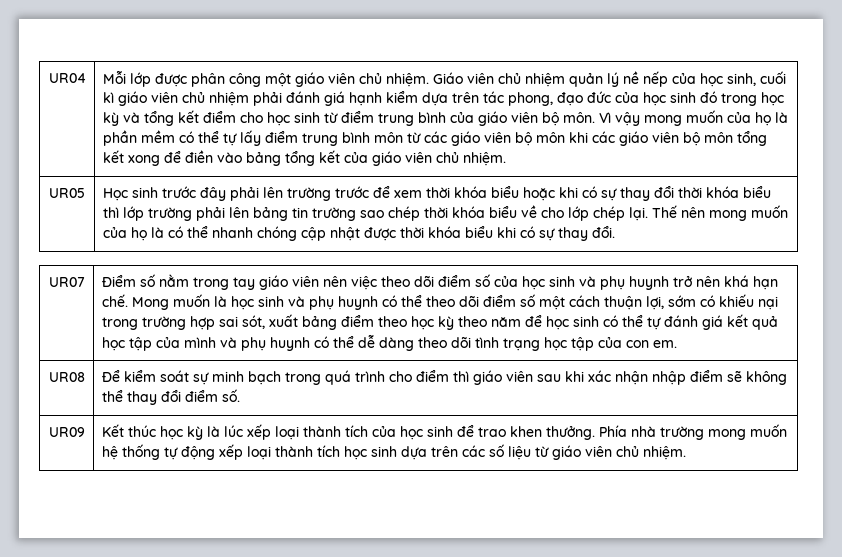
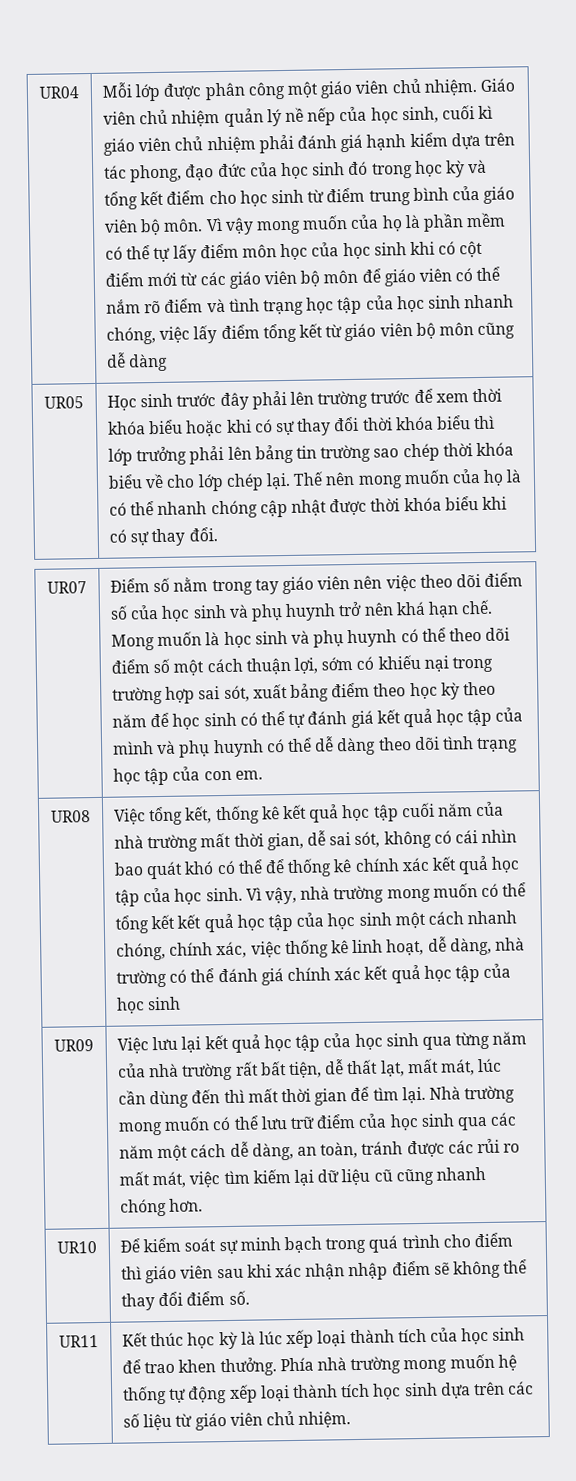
- Vì vậy mong muốn của họ là phần mềm có thể tự lấy điểm trung bình môn từ các giáo viên bộ môn khi các giáo viên bộ môn tổng kết xong để điền vào bảng tổng kết của giáo viên chủ nhiệm.
+ Vì vậy mong muốn của họ là phần mềm có thể tự lấy điểm môn học của học sinh khi có cột điểm mới từ các giáo viên bộ môn để giáo viên có thể nắm rõ điểm và tình trạng học tập của học sinh nhanh chóng, việc lấy điểm tổng kết từ giáo viên bộ môn cũng dễ dàng
- Học sinh trước đây phải lên trường trước để xem thời khóa biểu hoặc khi có sự thay đổi thời khóa biểu thì lớp trường phải lên bảng tin trường sao chép thời khóa biểu về cho lớp chép lại.
+ Học sinh trước đây phải lên trường trước để xem thời khóa biểu hoặc khi có sự thay đổi thời khóa biểu thì lớp trưởng phải lên bảng tin trường sao chép thời khóa biểu về cho lớp chép lại.
- Để kiểm soát sự minh bạch trong quá trình cho điểm thì giáo viên sau khi xác nhận nhập điểm sẽ không thể thay đổi điểm số.
+ Việc tổng kết, thống kê kết quả học tập cuối năm của nhà trường mất thời gian, dễ sai sót, không có cái nhìn bao quát khó có thể để thống kê chính xác kết quả học tập của học sinh. Vì vậy, nhà trường mong muốn có thể tổng kết kết quả học tập của học sinh một cách nhanh chóng, chính xác, việc thống kê linh hoạt, dễ dàng, nhà trường có thể đánh giá chính xác kết quả học tập của học sinh
+ UR09 | Việc lưu lại kết quả học tập của học sinh qua từng năm của nhà trường rất bất tiện, dễ thất lạt, mất mát, lúc cần dùng đến thì mất thời gian để tìm lại. Nhà trường mong muốn có thể lưu trữ điểm của học sinh qua các năm một cách dễ dàng, an toàn, tránh được các rủi ro mất mát, việc tìm kiếm lại dữ liệu cũ cũng nhanh chóng hơn.
+ UR10 | Để kiểm soát sự minh bạch trong quá trình cho điểm thì giáo viên sau khi xác nhận nhập điểm sẽ không thể thay đổi điểm số.
- UR09
+ UR11

